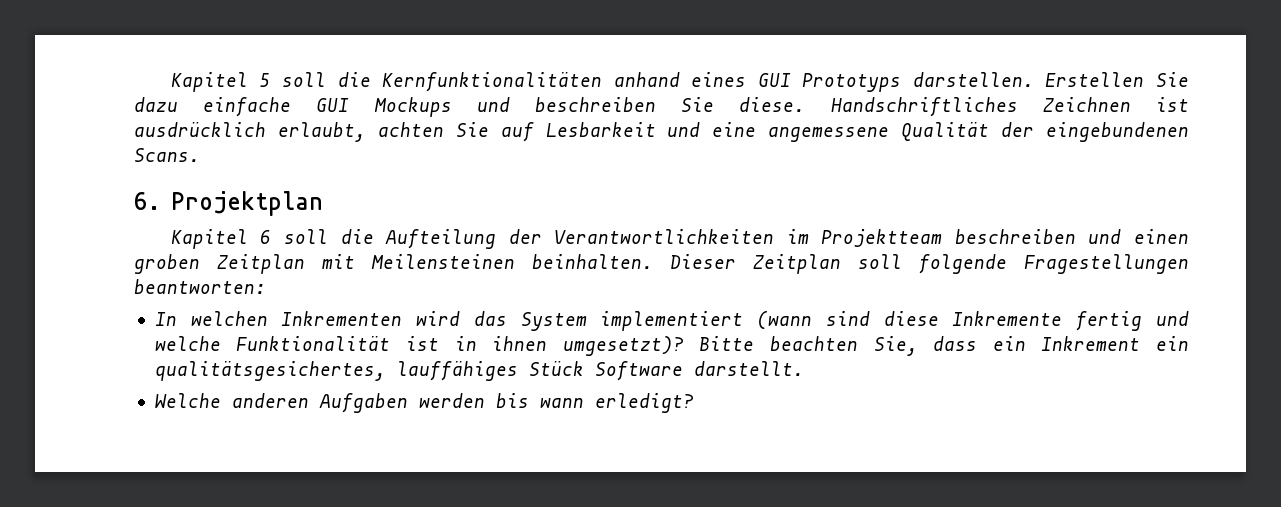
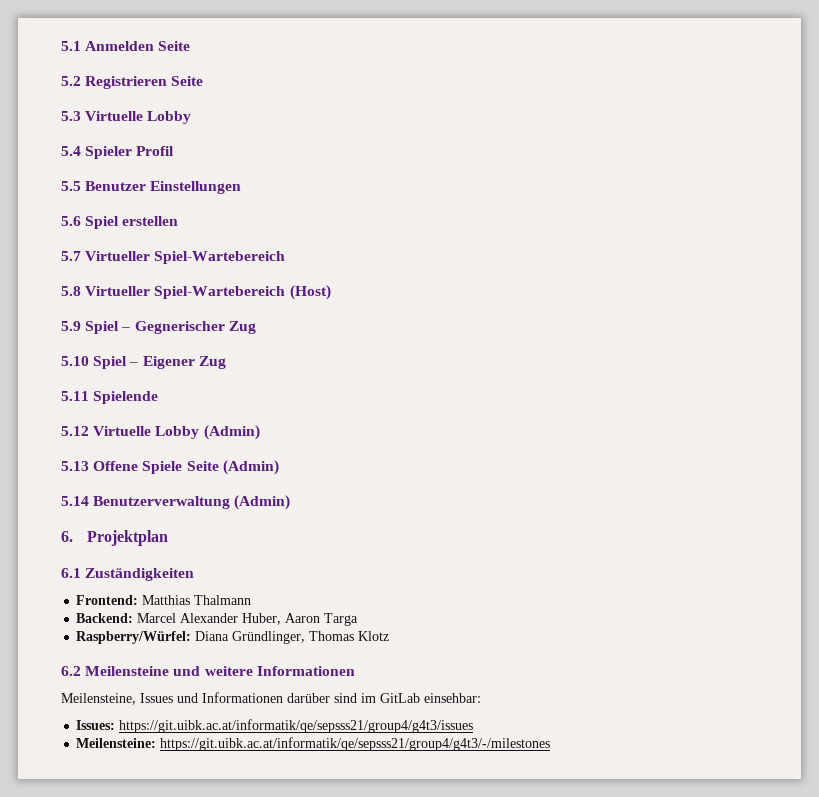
- Kapitel 5 soll die Kernfunktionalitäten anhand eines GUI Prototyps darstellen. Erstellen Sie dazu einfache GUI Mockups und beschreiben Sie diese. Handschriftliches Zeichnen ist ausdrücklich erlaubt, achten Sie auf Lesbarkeit und eine angemessene Qualität der eingebundenen Scans.
+ 5.1 Anmelden Seite
+ 5.2 Registrieren Seite
+ 5.3 Virtuelle Lobby
+ 5.4 Spieler Profil
+ 5.5 Benutzer Einstellungen
+ 5.6 Spiel erstellen
+ 5.7 Virtueller Spiel-Wartebereich
+ 5.8 Virtueller Spiel-Wartebereich (Host)
+ 5.9 Spiel – Gegnerischer Zug
+ 5.10 Spiel – Eigener Zug
+ 5.11 Spielende
+ 5.12 Virtuelle Lobby (Admin)
+ 5.13 Offene Spiele Seite (Admin)
+ 5.14 Benutzerverwaltung (Admin)
  6. Projektplan
- Kapitel 6 soll die Aufteilung der Verantwortlichkeiten im Projektteam beschreiben und einen groben Zeitplan mit Meilensteinen beinhalten. Dieser Zeitplan soll folgende Fragestellungen beantworten:
- In welchen Inkrementen wird das System implementiert (wann sind diese Inkremente fertig und welche Funktionalität ist in ihnen umgesetzt)? Bitte beachten Sie, dass ein Inkrement ein qualitätsgesichertes, lauffähiges Stück Software darstellt.
- Welche anderen Aufgaben werden bis wann erledigt?
+ 6.1 Zuständigkeiten
+ Frontend: Matthias Thalmann
+ Backend: Marcel Alexander Huber, Aaron Targa
+ Raspberry/Würfel: Diana Gründlinger, Thomas Klotz
+ 6.2 Meilensteine und weitere Informationen
+ Meilensteine, Issues und Informationen darüber sind im GitLab einsehbar:
+ Issues: https://git.uibk.ac.at/informatik/qe/sepsss21/group4/g4t3/issues
+ Meilensteine: https://git.uibk.ac.at/informatik/qe/sepsss21/group4/g4t3/-/milestones

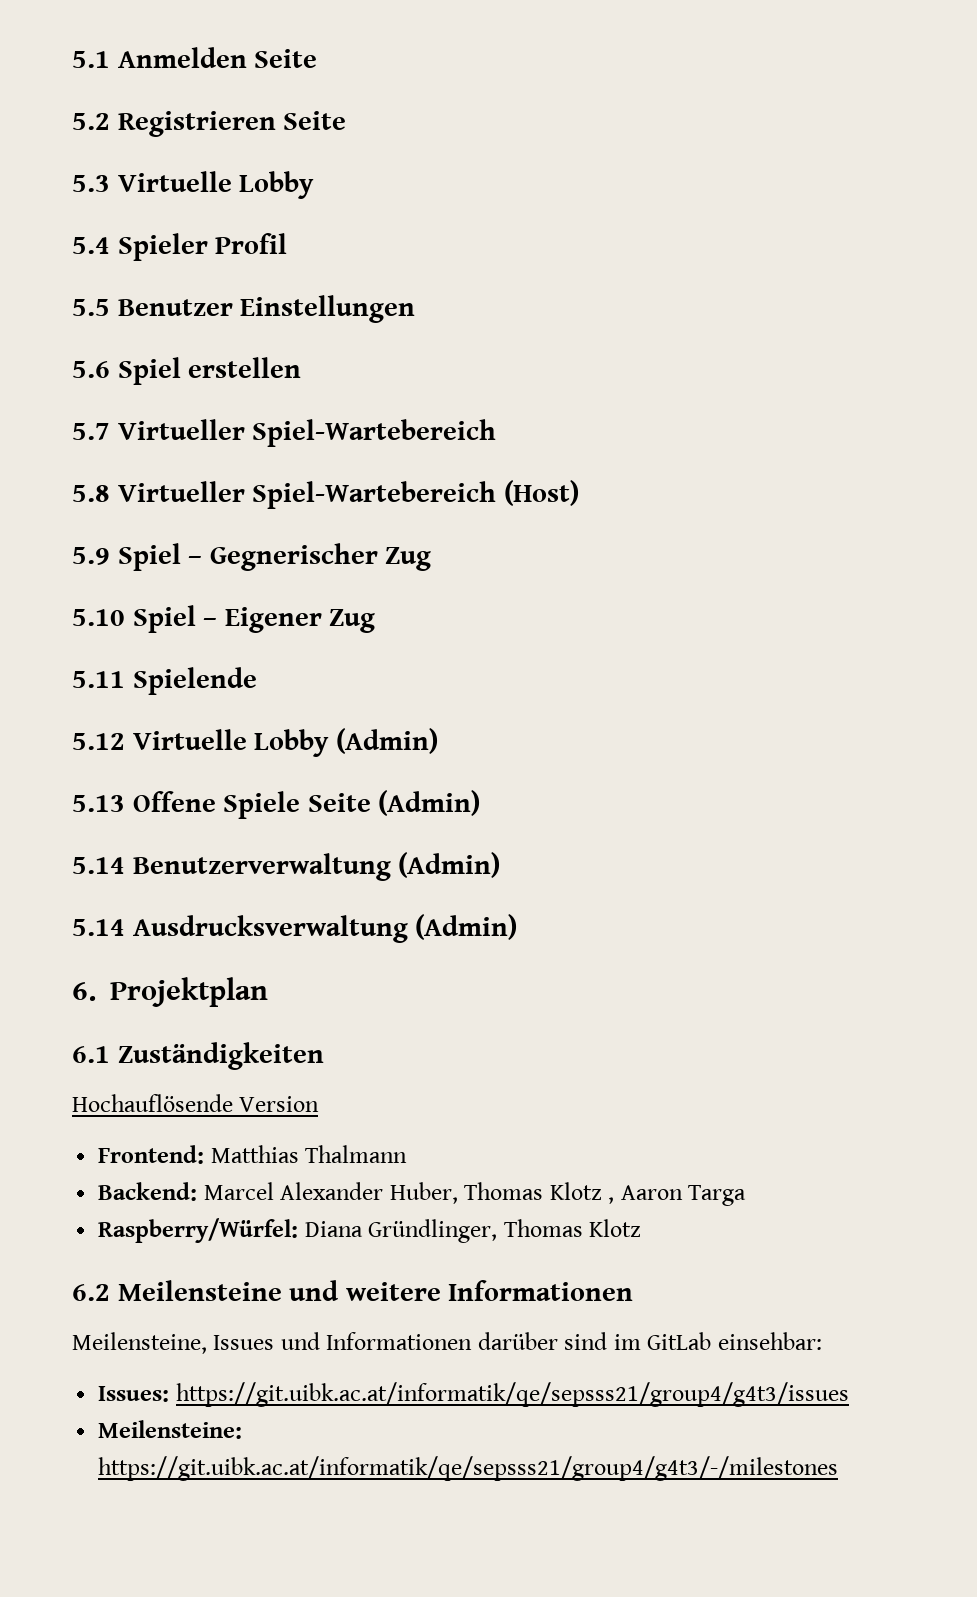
+ 5.14 Ausdrucksverwaltung (Admin)
+ Hochauflösende Version
- Backend: Marcel Alexander Huber, Aaron Targa
+ Backend: Marcel Alexander Huber, Thomas Klotz , Aaron Targa

